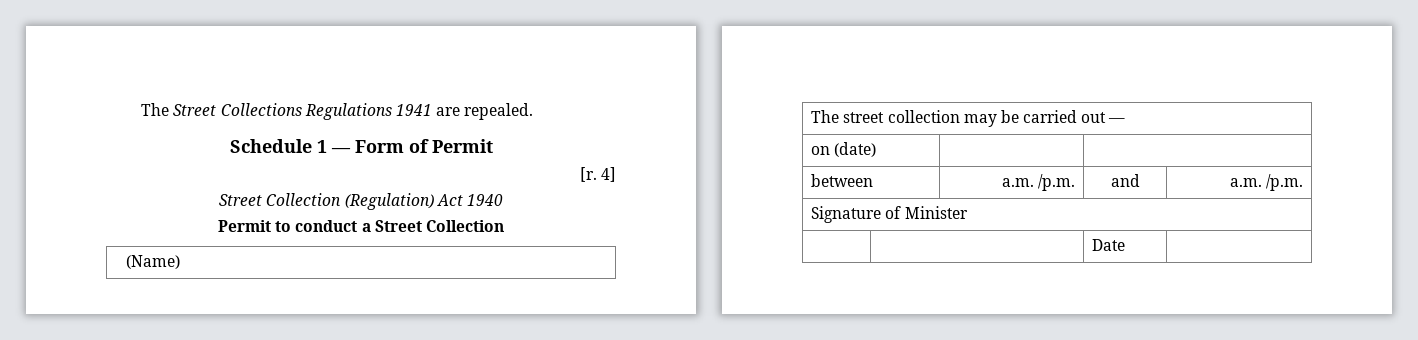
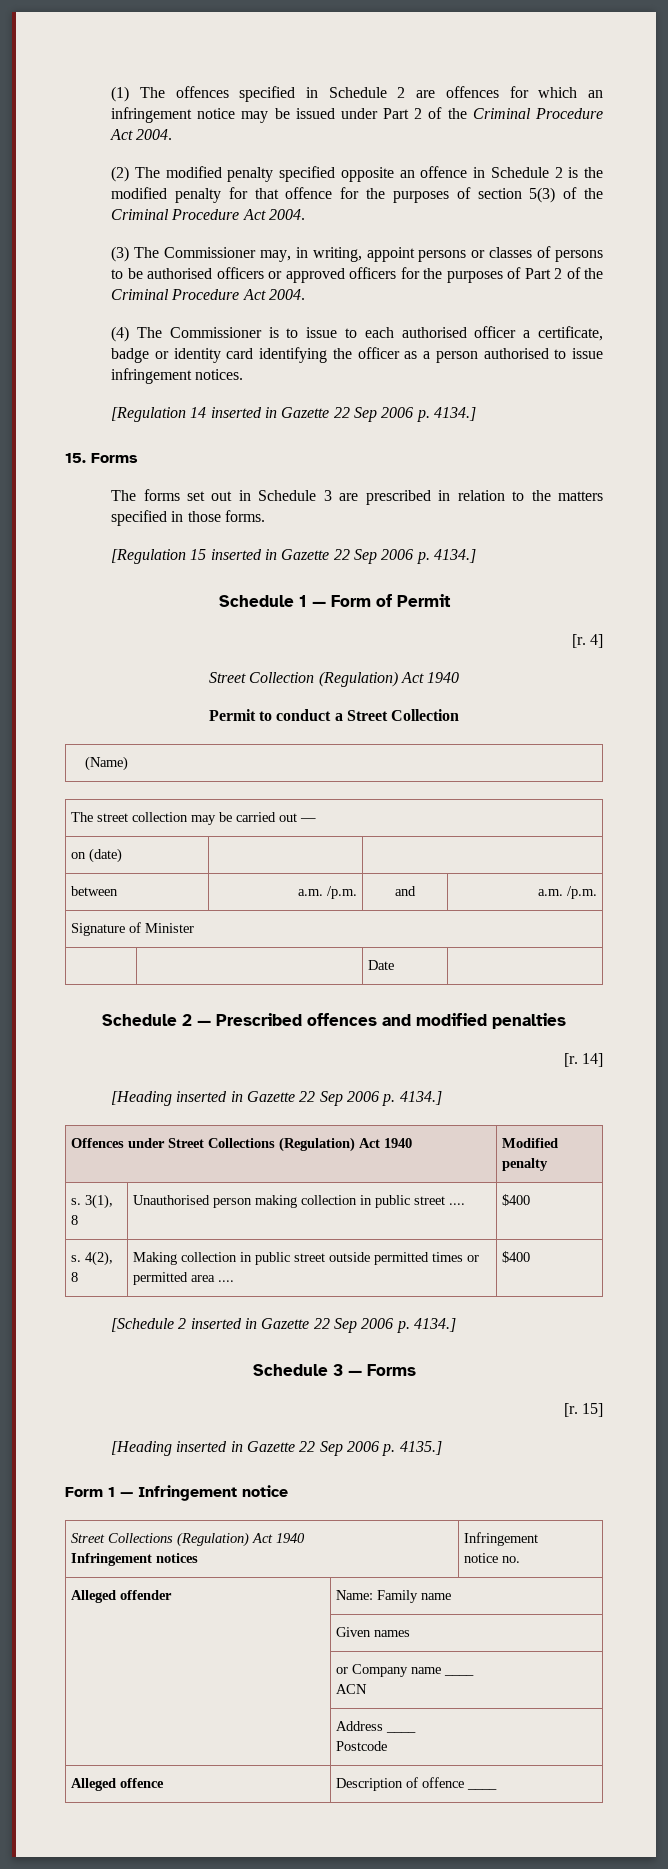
- The Street Collections Regulations 1941 are repealed.
+ (1) The offences specified in Schedule 2 are offences for which an infringement notice may be issued under Part 2 of the Criminal Procedure Act 2004.
+ (2) The modified penalty specified opposite an offence in Schedule 2 is the modified penalty for that offence for the purposes of section 5(3) of the Criminal Procedure Act 2004.
+ (3) The Commissioner may, in writing, appoint persons or classes of persons to be authorised officers or approved officers for the purposes of Part 2 of the Criminal Procedure Act 2004.
+ (4) The Commissioner is to issue to each authorised officer a certificate, badge or identity card identifying the officer as a person authorised to issue infringement notices.
+ [Regulation 14 inserted in Gazette 22 Sep 2006 p. 4134.]
+ 15. Forms
+ The forms set out in Schedule 3 are prescribed in relation to the matters specified in those forms.
+ [Regulation 15 inserted in Gazette 22 Sep 2006 p. 4134.]
+ Schedule 2 — Prescribed offences and modified penalties
+ [r. 14]
+ [Heading inserted in Gazette 22 Sep 2006 p. 4134.]
+ Offences under Street Collections (Regulation) Act 1940 | Modified penalty
+ s. 3(1), 8 | Unauthorised person making collection in public street .... | $400
+ s. 4(2), 8 | Making collection in public street outside permitted times or permitted area .... | $400
+ [Schedule 2 inserted in Gazette 22 Sep 2006 p. 4134.]
+ Schedule 3 — Forms
+ [r. 15]
+ [Heading inserted in Gazette 22 Sep 2006 p. 4135.]
+ Form 1 — Infringement notice
+ Street Collections (Regulation) Act 1940
+ Infringement notices | Infringement
+ notice no.
+ Alleged offender | Name: Family name
+ | Given names
+ | or Company name ____
+ ACN
+ | Address ____
+ Postcode
+ Alleged offence | Description of offence ____

